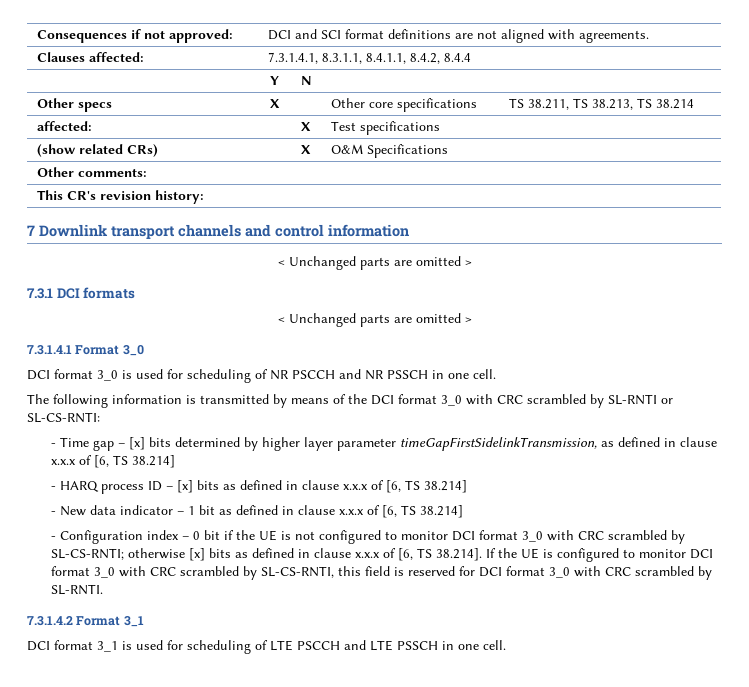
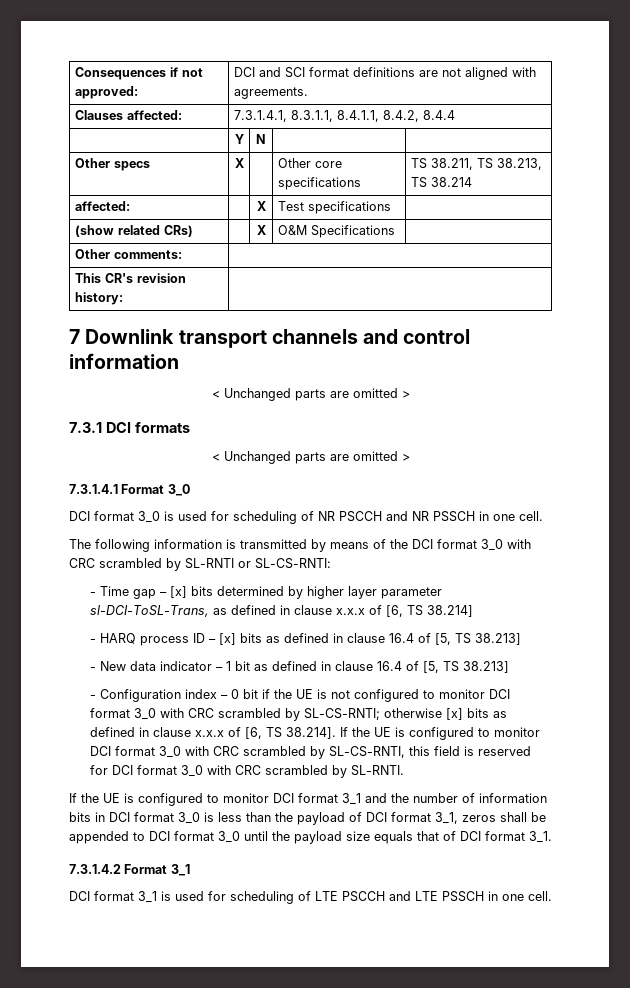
- - Time gap – [x] bits determined by higher layer parameter timeGapFirstSidelinkTransmission, as defined in clause x.x.x of [6, TS 38.214]
+ - Time gap – [x] bits determined by higher layer parameter sl-DCI-ToSL-Trans, as defined in clause x.x.x of [6, TS 38.214]
- - HARQ process ID – [x] bits as defined in clause x.x.x of [6, TS 38.214]
+ - HARQ process ID – [x] bits as defined in clause 16.4 of [5, TS 38.213]
- - New data indicator – 1 bit as defined in clause x.x.x of [6, TS 38.214]
+ - New data indicator – 1 bit as defined in clause 16.4 of [5, TS 38.213]
+ If the UE is configured to monitor DCI format 3_1 and the number of information bits in DCI format 3_0 is less than the payload of DCI format 3_1, zeros shall be appended to DCI format 3_0 until the payload size equals that of DCI format 3_1.

